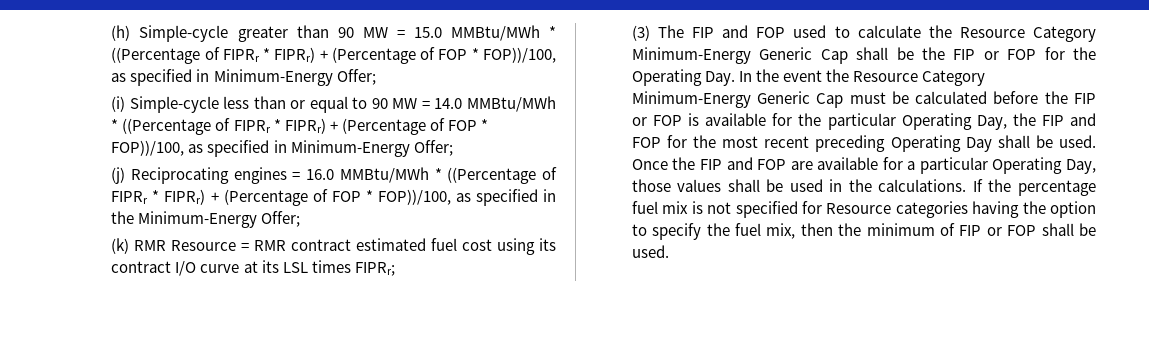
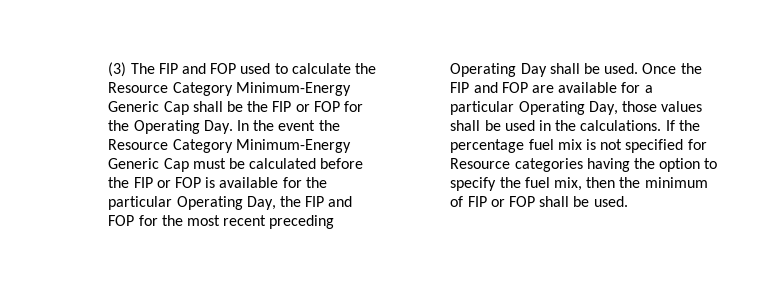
- (h) Simple-cycle greater than 90 MW = 15.0 MMBtu/MWh * ((Percentage of FIPRr * FIPRr) + (Percentage of FOP * FOP))/100, as specified in Minimum-Energy Offer;
- (i) Simple-cycle less than or equal to 90 MW = 14.0 MMBtu/MWh * ((Percentage of FIPRr * FIPRr) + (Percentage of FOP * FOP))/100, as specified in Minimum-Energy Offer;
- (j) Reciprocating engines = 16.0 MMBtu/MWh * ((Percentage of FIPRr * FIPRr) + (Percentage of FOP * FOP))/100, as specified in the Minimum-Energy Offer;
- (k) RMR Resource = RMR contract estimated fuel cost using its contract I/O curve at its LSL times FIPRr;

